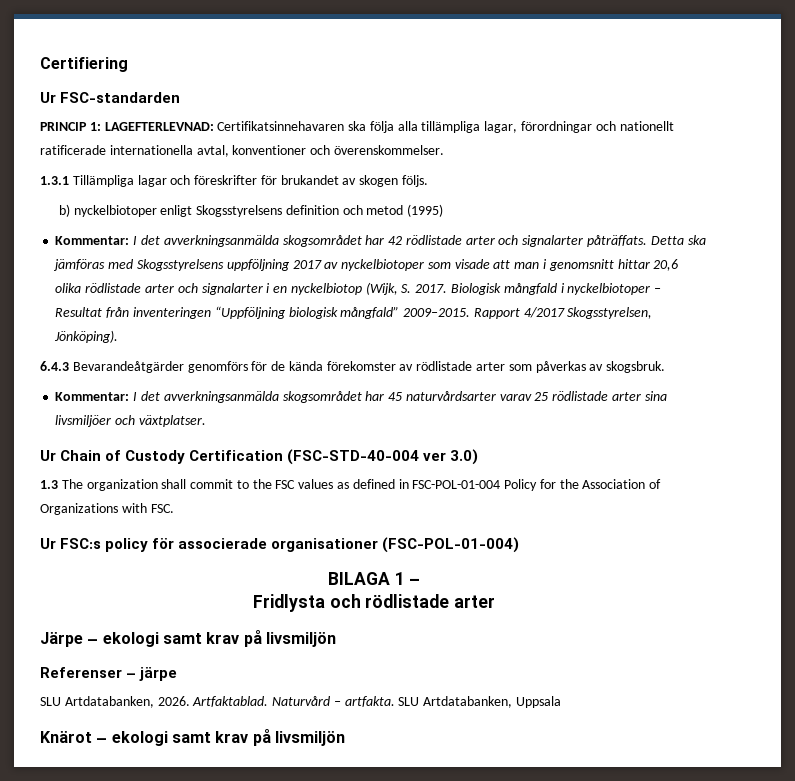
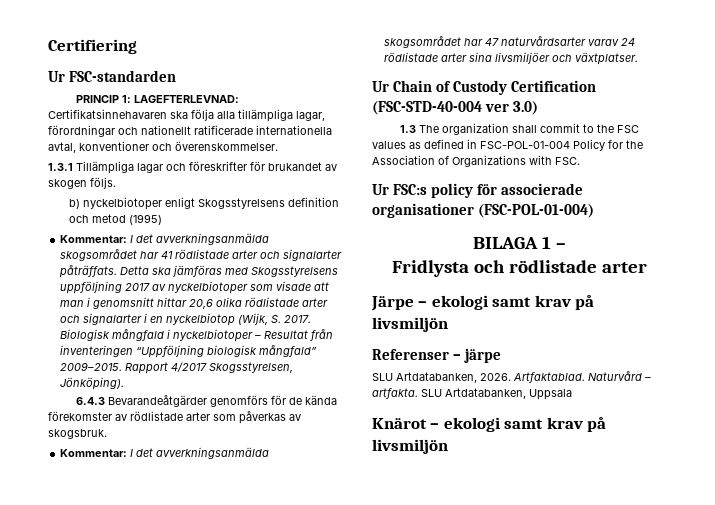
- Kommentar: I det avverkningsanmälda skogsområdet har 42 rödlistade arter och signalarter påträffats.
+ Kommentar: I det avverkningsanmälda skogsområdet har 41 rödlistade arter och signalarter påträffats.
- Kommentar: I det avverkningsanmälda skogsområdet har 45 naturvårdsarter varav 25 rödlistade arter sina livsmiljöer och växtplatser.
+ Kommentar: I det avverkningsanmälda skogsområdet har 47 naturvårdsarter varav 24 rödlistade arter sina livsmiljöer och växtplatser.

